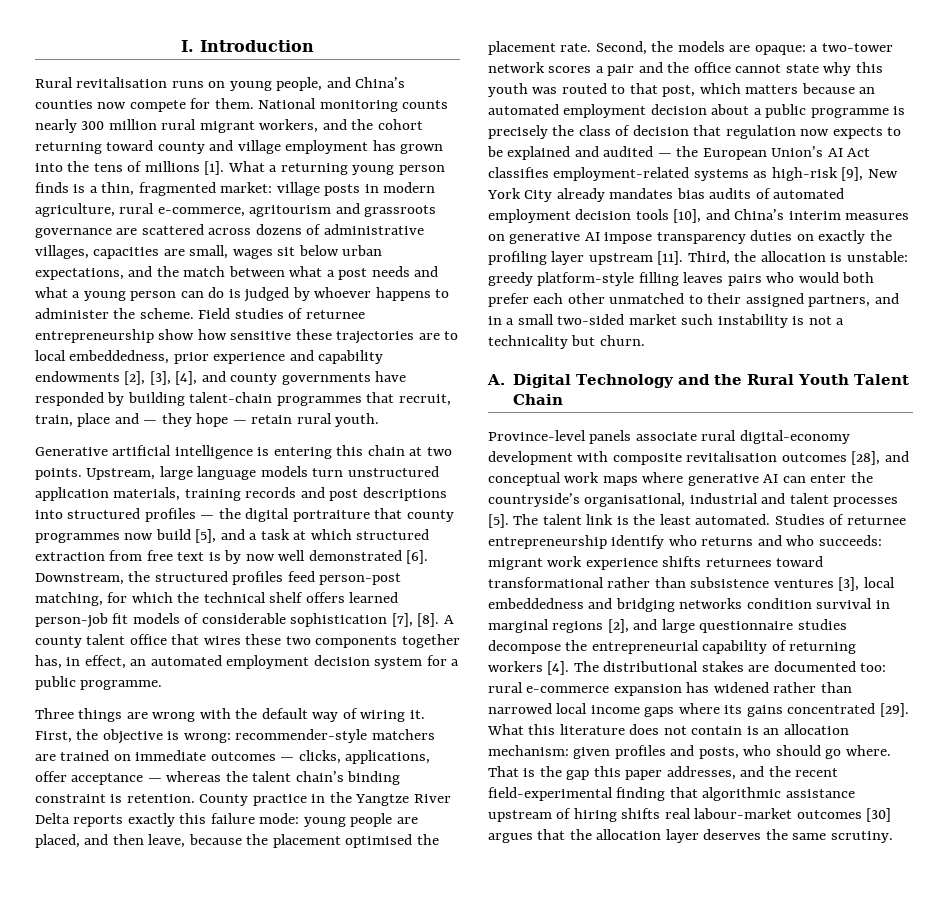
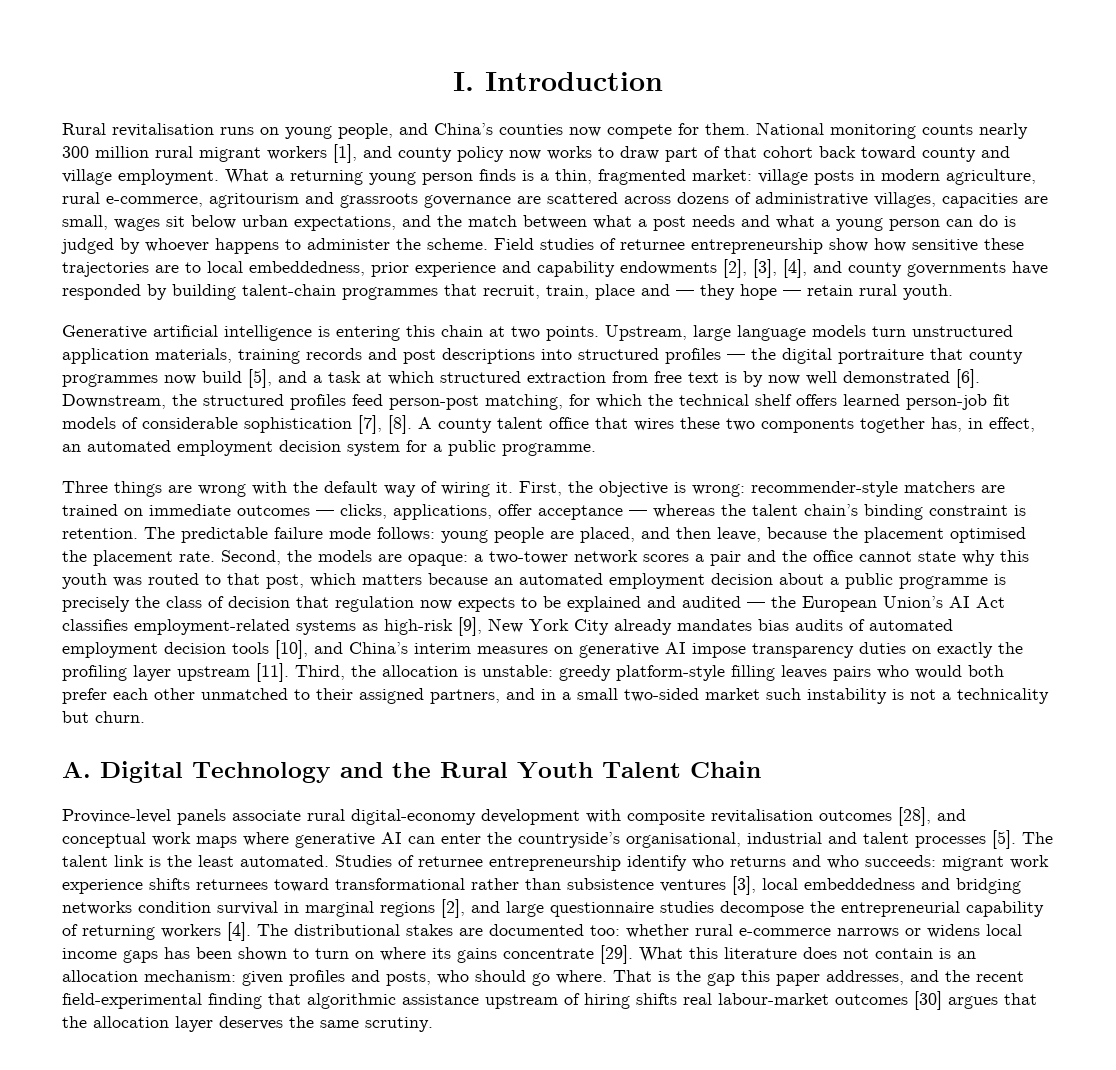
- National monitoring counts nearly 300 million rural migrant workers, and the cohort returning toward county and village employment has grown into the tens of millions [1].
+ National monitoring counts nearly 300 million rural migrant workers [1], and county policy now works to draw part of that cohort back toward county and village employment.
- County practice in the Yangtze River Delta reports exactly this failure mode: young people are placed, and then leave, because the placement optimised the placement rate.
+ The predictable failure mode follows: young people are placed, and then leave, because the placement optimised the placement rate.
- The distributional stakes are documented too: rural e-commerce expansion has widened rather than narrowed local income gaps where its gains concentrated [29].
+ The distributional stakes are documented too: whether rural e-commerce narrows or widens local income gaps has been shown to turn on where its gains concentrate [29].

